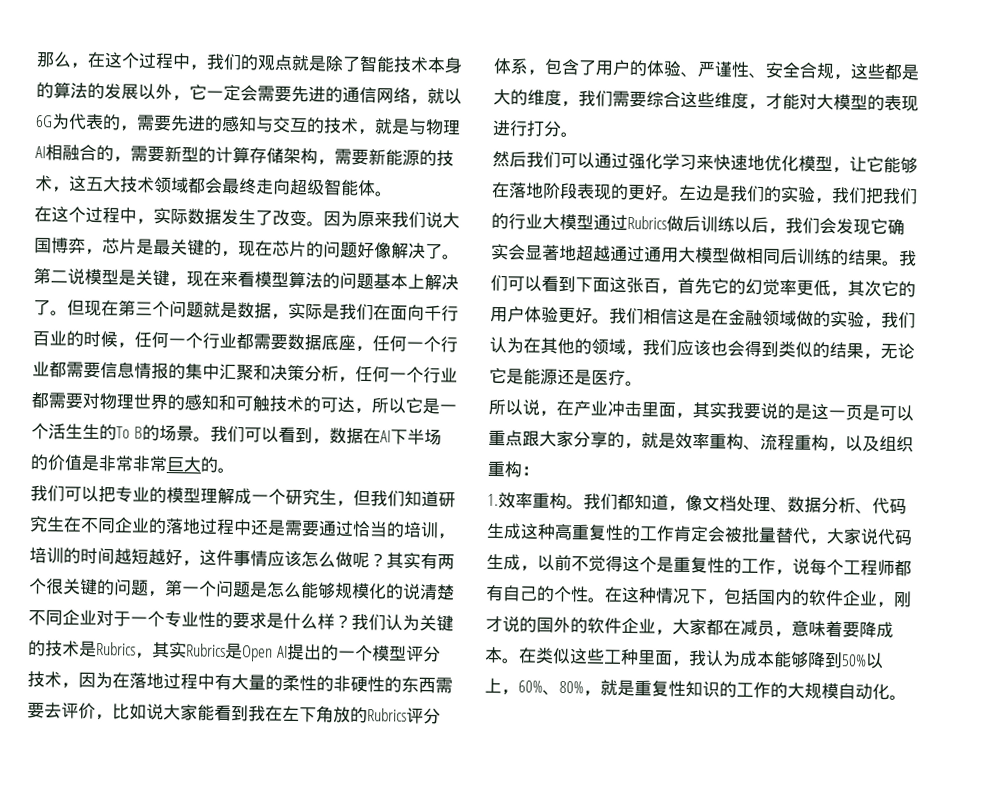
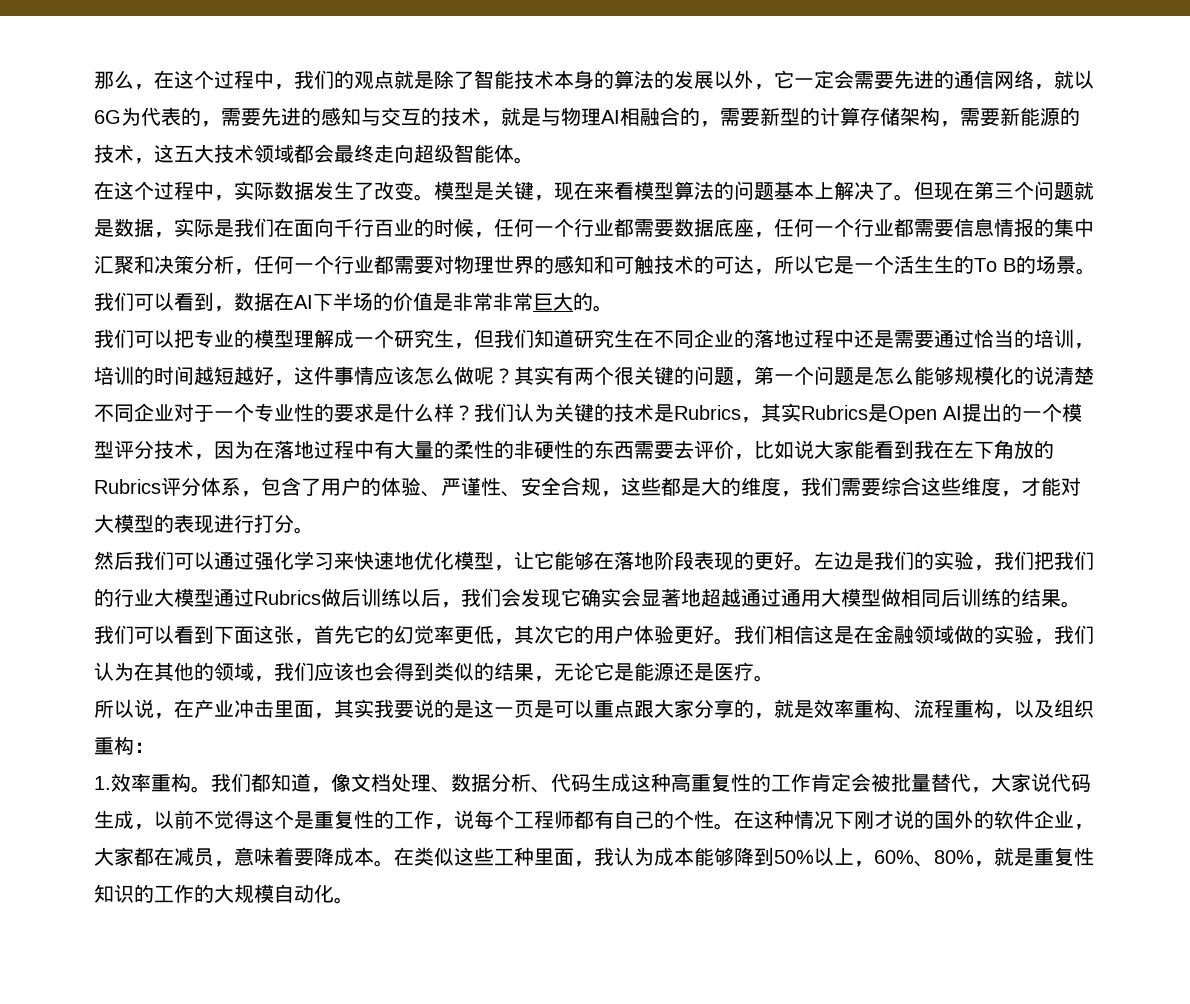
- 因为原来我们说大国博弈，芯片是最关键的，现在芯片的问题好像解决了。第二说模型是关键，现在来看模型算法的问题基本上解决了。
+ 模型是关键，现在来看模型算法的问题基本上解决了。
- 我们可以看到下面这张百，首先它的幻觉率更低，其次它的用户体验更好。
+ 我们可以看到下面这张，首先它的幻觉率更低，其次它的用户体验更好。
- 在这种情况下，包括国内的软件企业，刚才说的国外的软件企业，大家都在减员，意味着要降成本。
+ 在这种情况下刚才说的国外的软件企业，大家都在减员，意味着要降成本。

